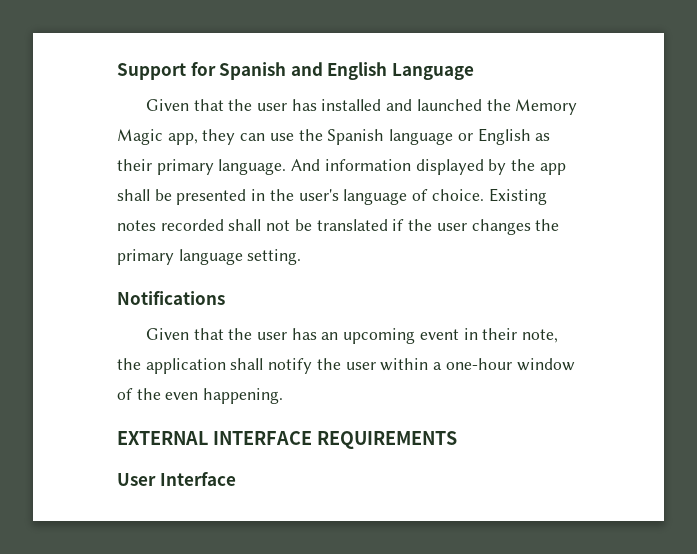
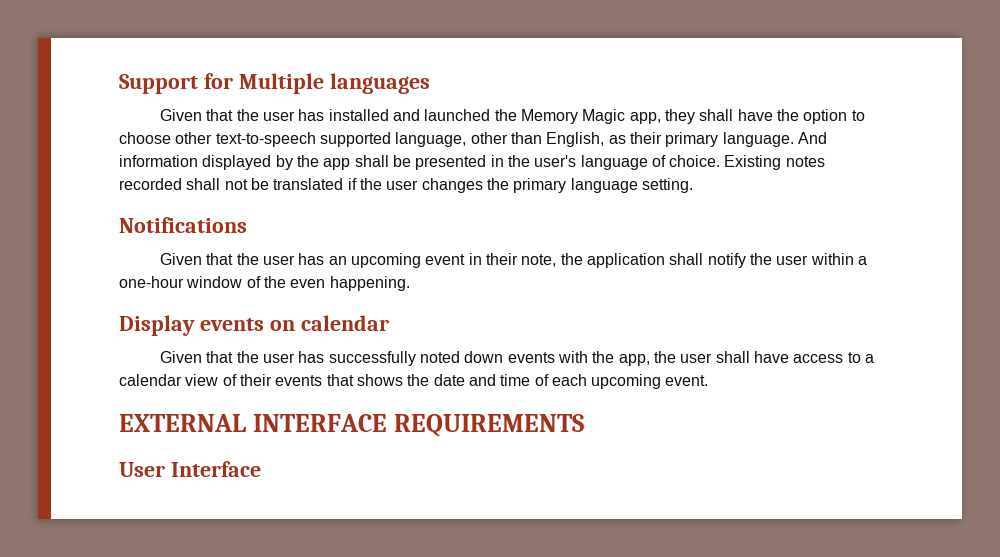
- Support for Spanish and English Language
+ Support for Multiple languages
- Given that the user has installed and launched the Memory Magic app, they can use the Spanish language or English as their primary language.
+ Given that the user has installed and launched the Memory Magic app, they shall have the option to choose other text-to-speech supported language, other than English, as their primary language.
+ Display events on calendar
+ Given that the user has successfully noted down events with the app, the user shall have access to a calendar view of their events that shows the date and time of each upcoming event.

